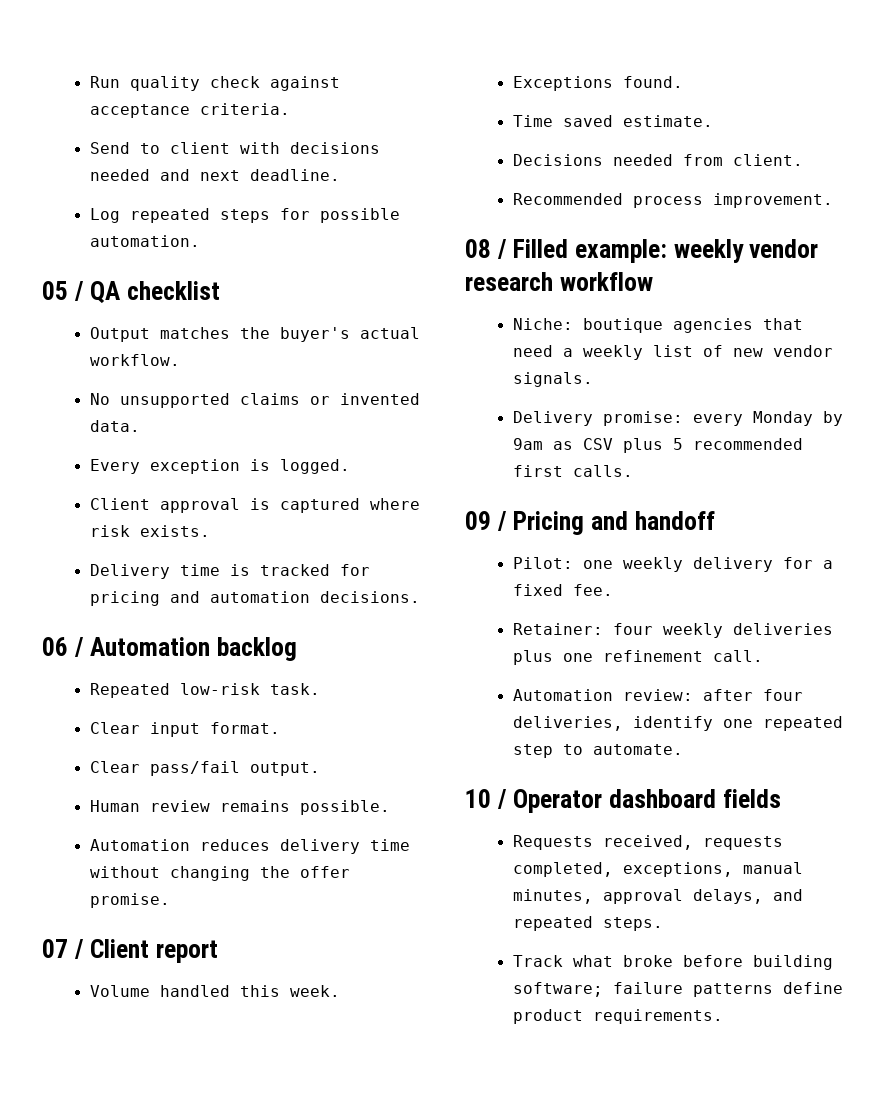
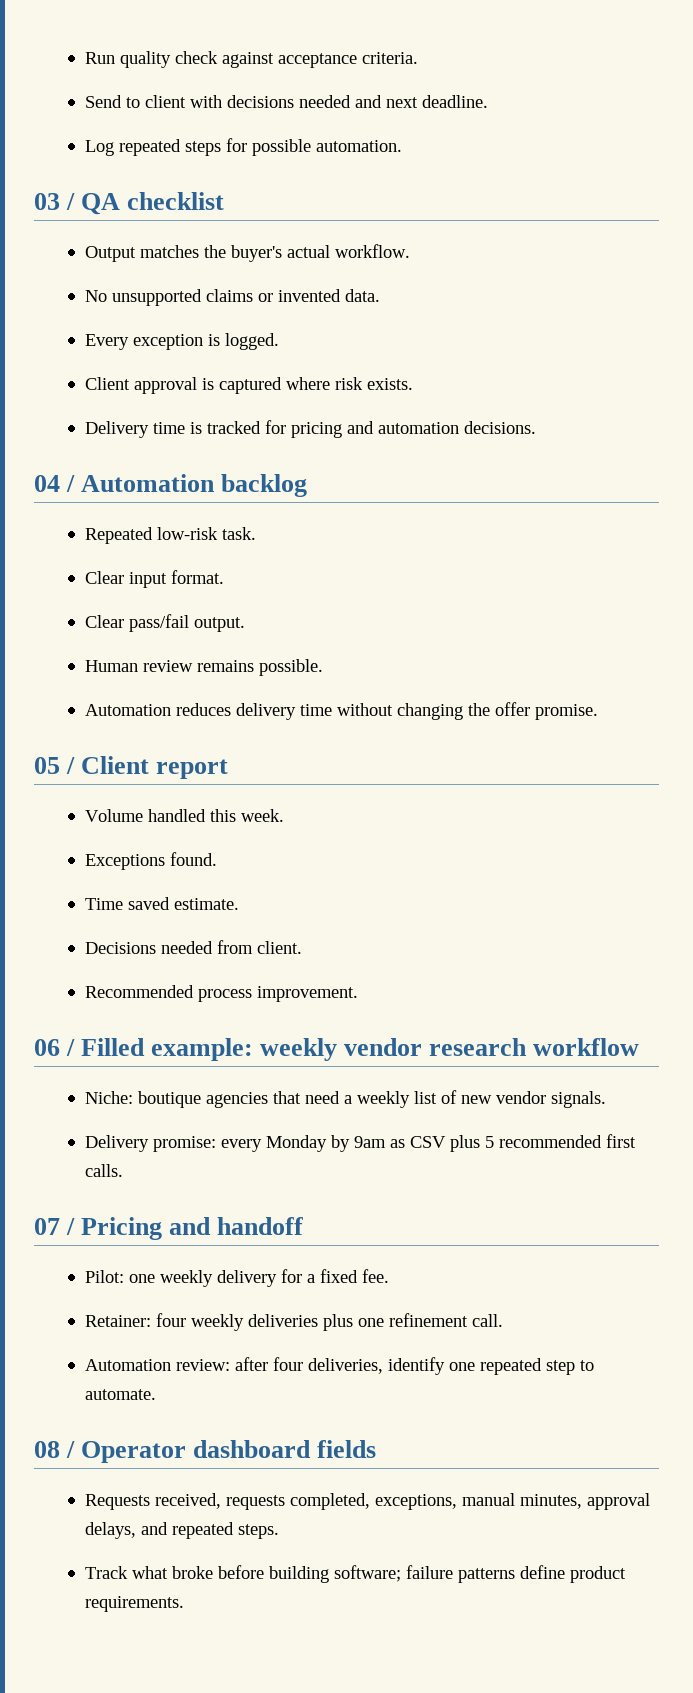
- 05 / QA checklist
+ 03 / QA checklist
- 06 / Automation backlog
+ 04 / Automation backlog
- 07 / Client report
+ 05 / Client report
- 08 / Filled example: weekly vendor research workflow
+ 06 / Filled example: weekly vendor research workflow
- 09 / Pricing and handoff
+ 07 / Pricing and handoff
- 10 / Operator dashboard fields
+ 08 / Operator dashboard fields

